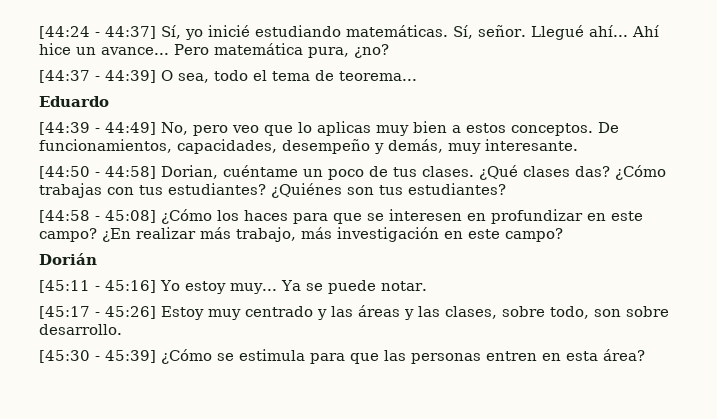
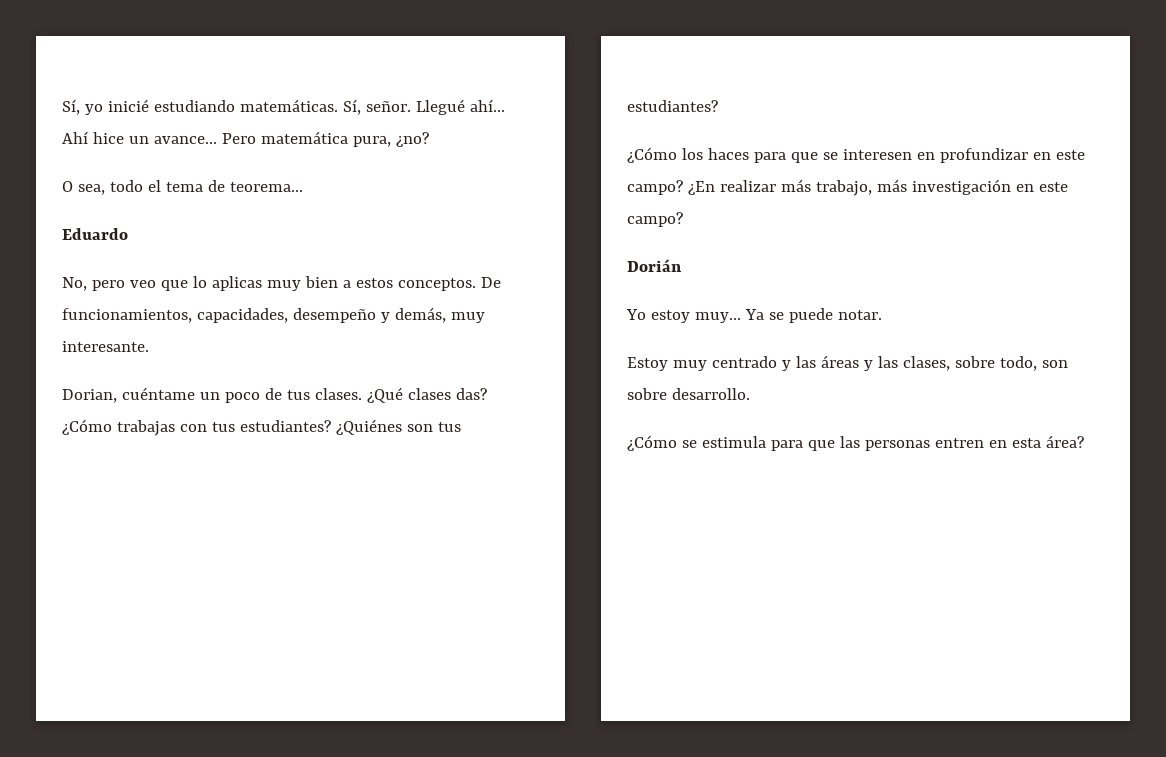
- [44:24 - 44:37] Sí, yo inicié estudiando matemáticas.
+ Sí, yo inicié estudiando matemáticas.
- [44:37 - 44:39] O sea, todo el tema de teorema...
+ O sea, todo el tema de teorema...
- [44:39 - 44:49] No, pero veo que lo aplicas muy bien a estos conceptos.
+ No, pero veo que lo aplicas muy bien a estos conceptos.
- [44:50 - 44:58] Dorian, cuéntame un poco de tus clases.
+ Dorian, cuéntame un poco de tus clases.
- [44:58 - 45:08] ¿Cómo los haces para que se interesen en profundizar en este campo?
+ ¿Cómo los haces para que se interesen en profundizar en este campo?
- [45:11 - 45:16] Yo estoy muy...
+ Yo estoy muy...
- [45:17 - 45:26] Estoy muy centrado y las áreas y las clases, sobre todo, son sobre desarrollo.
+ Estoy muy centrado y las áreas y las clases, sobre todo, son sobre desarrollo.
- [45:30 - 45:39] ¿Cómo se estimula para que las personas entren en esta área?
+ ¿Cómo se estimula para que las personas entren en esta área?

